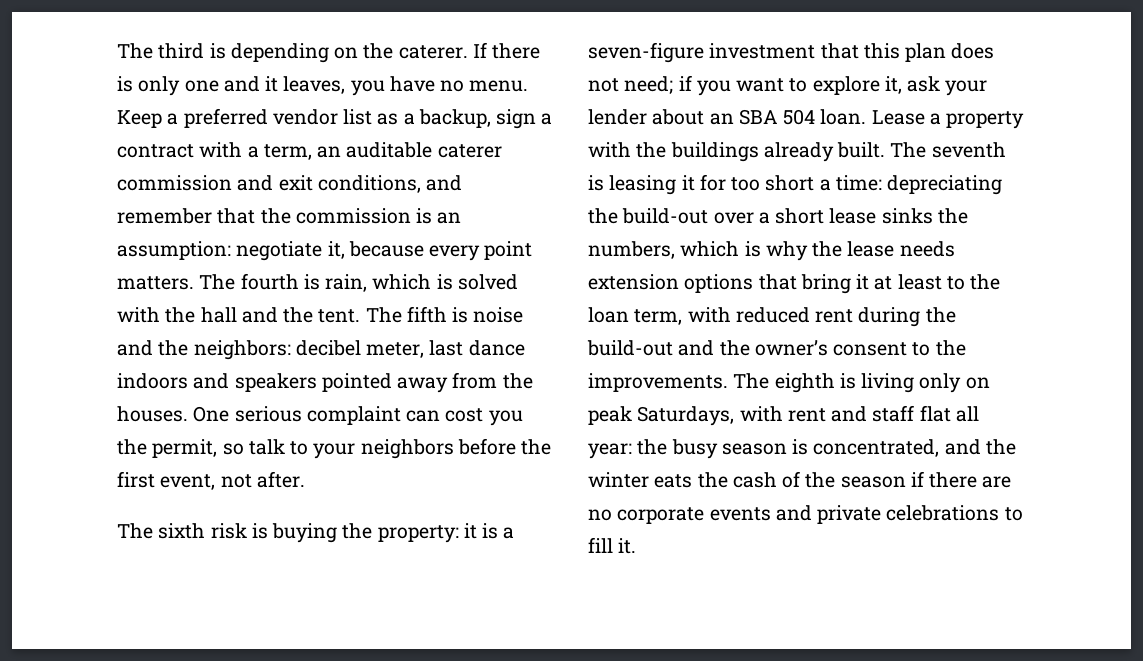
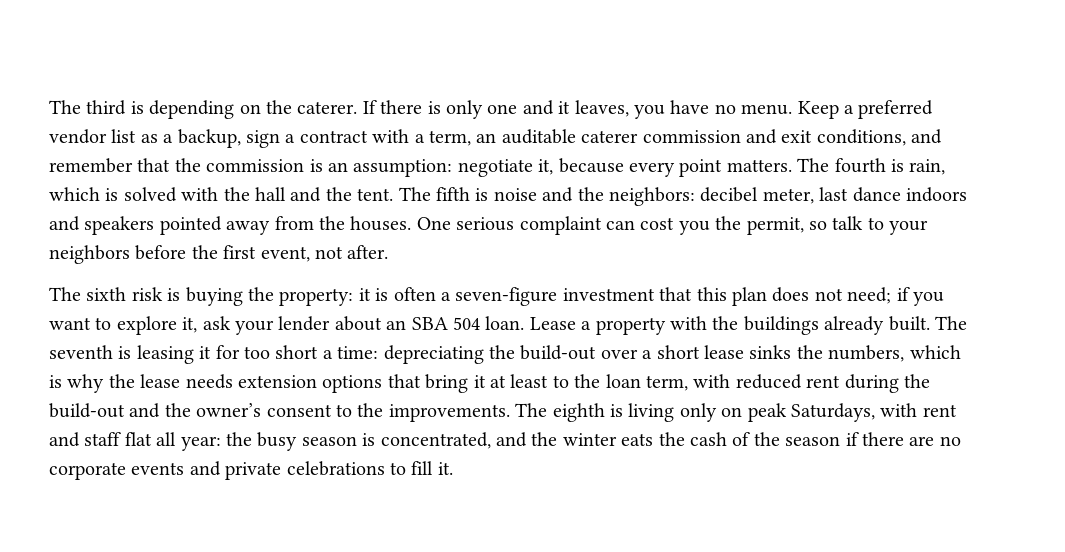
- The sixth risk is buying the property: it is a seven-figure investment that this plan does not need; if you want to explore it, ask your lender about an SBA 504 loan.
+ The sixth risk is buying the property: it is often a seven-figure investment that this plan does not need; if you want to explore it, ask your lender about an SBA 504 loan.

